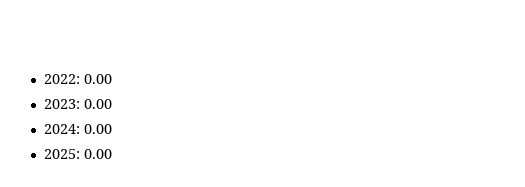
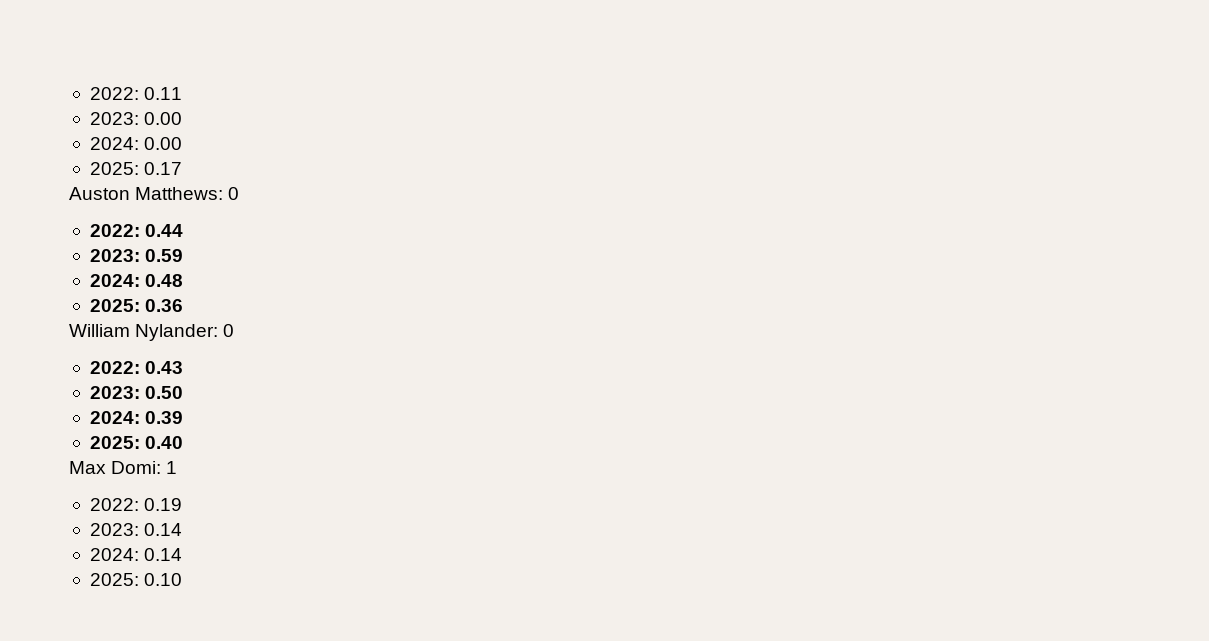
- 2022: 0.00
+ 2022: 0.11
- 2025: 0.00
+ 2025: 0.17
+ Auston Matthews: 0
+ 2022: 0.44
+ 2023: 0.59
+ 2024: 0.48
+ 2025: 0.36
+ William Nylander: 0
+ 2022: 0.43
+ 2023: 0.50
+ 2024: 0.39
+ 2025: 0.40
+ Max Domi: 1
+ 2022: 0.19
+ 2023: 0.14
+ 2024: 0.14
+ 2025: 0.10

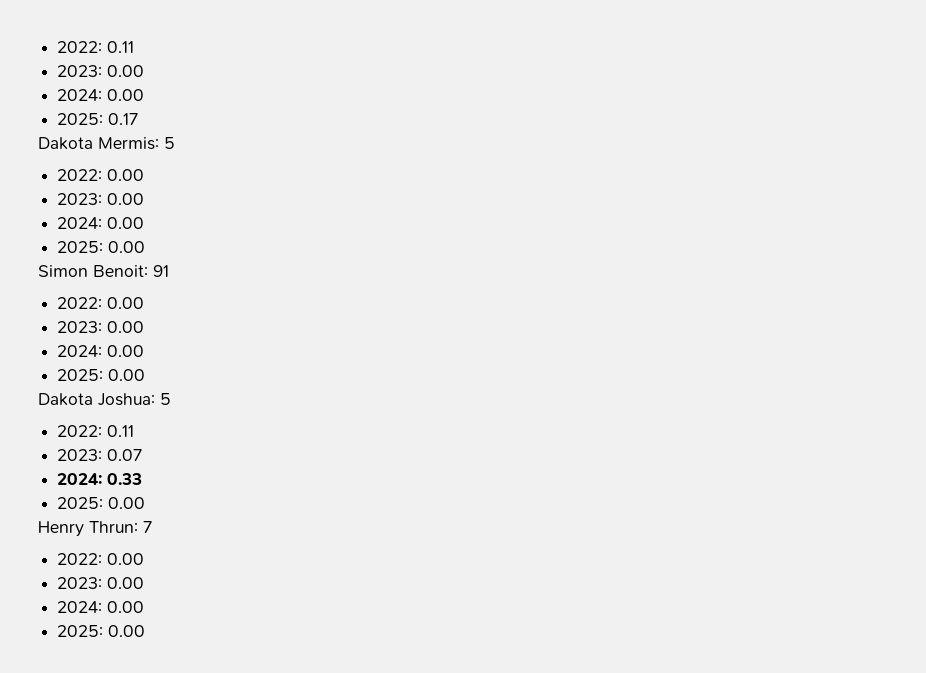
- Auston Matthews: 0
- 2022: 0.44
- 2023: 0.59
- 2024: 0.48
- 2025: 0.36
- William Nylander: 0
- 2022: 0.43
- 2023: 0.50
- 2024: 0.39
- 2025: 0.40
- Max Domi: 1
- 2022: 0.19
- 2023: 0.14
- 2024: 0.14
- 2025: 0.10
+ Dakota Mermis: 5
+ 2022: 0.00
+ 2023: 0.00
+ 2024: 0.00
+ 2025: 0.00
+ Simon Benoit: 91
+ 2022: 0.00
+ 2023: 0.00
+ 2024: 0.00
+ 2025: 0.00
+ Dakota Joshua: 5
+ 2022: 0.11
+ 2023: 0.07
+ 2024: 0.33
+ 2025: 0.00
+ Henry Thrun: 7
+ 2022: 0.00
+ 2023: 0.00
+ 2024: 0.00
+ 2025: 0.00

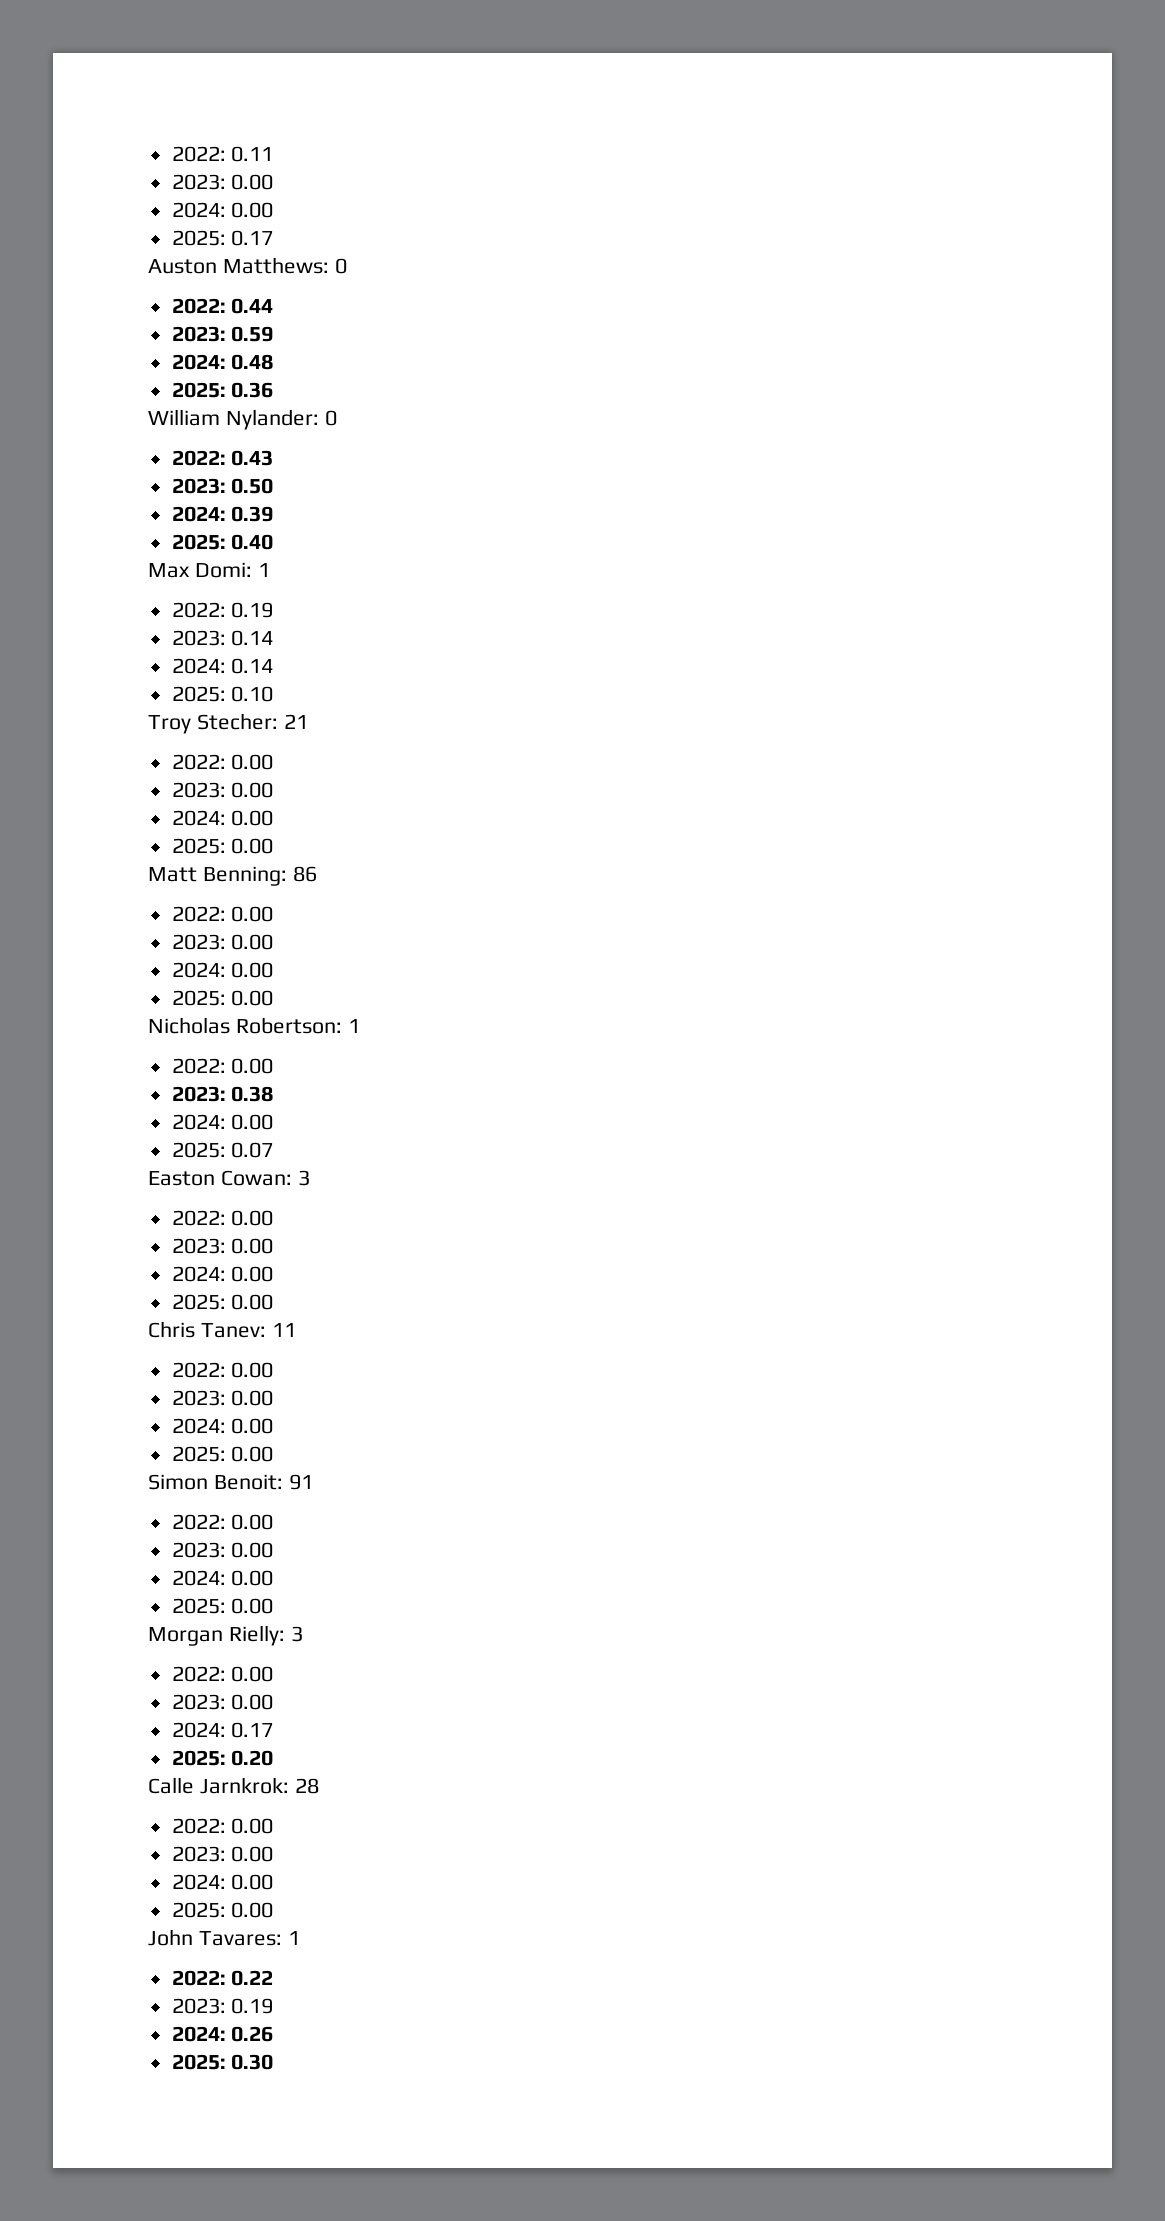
- Dakota Mermis: 5
+ Auston Matthews: 0
+ 2022: 0.44
+ 2023: 0.59
+ 2024: 0.48
+ 2025: 0.36
+ William Nylander: 0
+ 2022: 0.43
+ 2023: 0.50
+ 2024: 0.39
+ 2025: 0.40
+ Max Domi: 1
+ 2022: 0.19
+ 2023: 0.14
+ 2024: 0.14
+ 2025: 0.10
+ Troy Stecher: 21
+ 2022: 0.00
+ 2023: 0.00
+ 2024: 0.00
+ 2025: 0.00
+ Matt Benning: 86
+ 2022: 0.00
+ 2023: 0.00
+ 2024: 0.00
+ 2025: 0.00
+ Nicholas Robertson: 1
+ 2022: 0.00
+ 2023: 0.38
+ 2024: 0.00
+ 2025: 0.07
+ Easton Cowan: 3
+ 2022: 0.00
+ 2023: 0.00
+ 2024: 0.00
+ 2025: 0.00
+ Chris Tanev: 11
- Dakota Joshua: 5
- 2022: 0.11
- 2023: 0.07
- 2024: 0.33
- 2025: 0.00
- Henry Thrun: 7
+ Morgan Rielly: 3
+ 2022: 0.00
+ 2023: 0.00
+ 2024: 0.17
+ 2025: 0.20
+ Calle Jarnkrok: 28
  2022: 0.00
  2023: 0.00
  2024: 0.00
  2025: 0.00
+ John Tavares: 1
+ 2022: 0.22
+ 2023: 0.19
+ 2024: 0.26
+ 2025: 0.30

